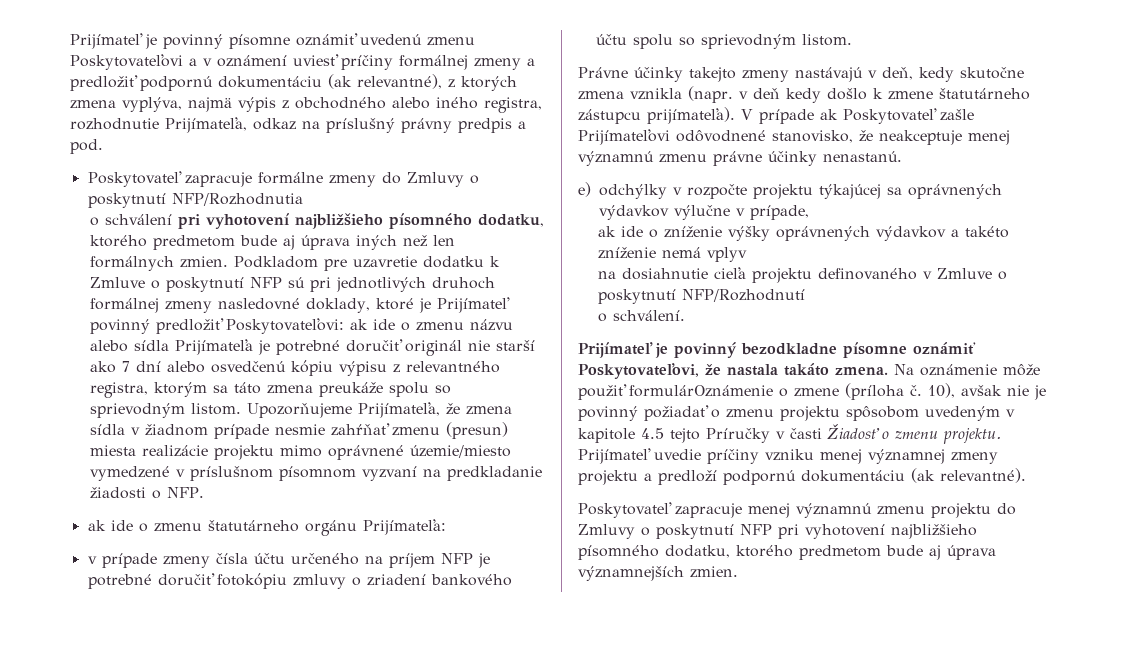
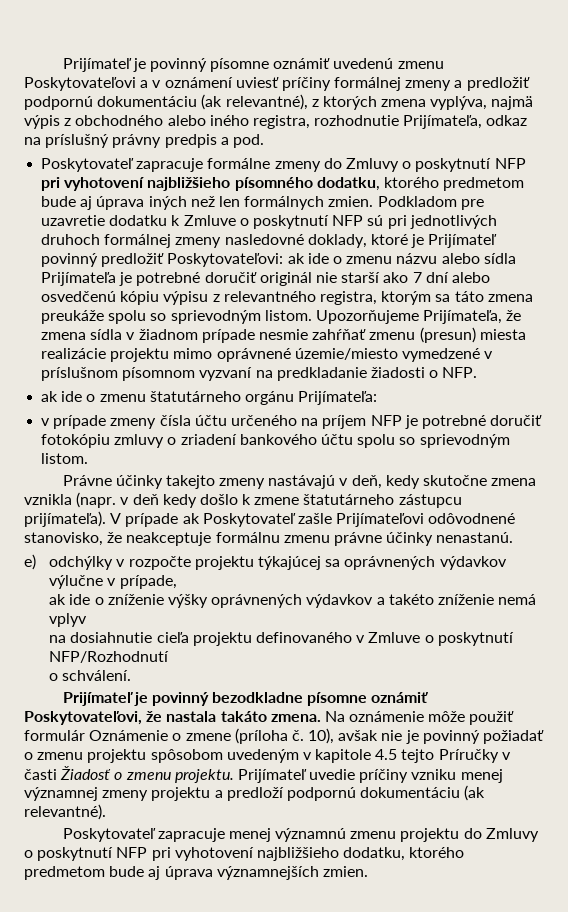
- Poskytovateľ zapracuje formálne zmeny do Zmluvy o poskytnutí NFP/Rozhodnutia
- o schválení pri vyhotovení najbližšieho písomného dodatku, ktorého predmetom bude aj úprava iných než len formálnych zmien.
+ Poskytovateľ zapracuje formálne zmeny do Zmluvy o poskytnutí NFP pri vyhotovení najbližšieho písomného dodatku, ktorého predmetom bude aj úprava iných než len formálnych zmien.
- V prípade ak Poskytovateľ zašle Prijímateľovi odôvodnené stanovisko, že neakceptuje menej významnú zmenu právne účinky nenastanú.
+ V prípade ak Poskytovateľ zašle Prijímateľovi odôvodnené stanovisko, že neakceptuje formálnu zmenu právne účinky nenastanú.
- Na oznámenie môže použiť formulárOznámenie o zmene (príloha č.
+ Na oznámenie môže použiť formulár Oznámenie o zmene (príloha č.
- Poskytovateľ zapracuje menej významnú zmenu projektu do Zmluvy o poskytnutí NFP pri vyhotovení najbližšieho písomného dodatku, ktorého predmetom bude aj úprava významnejších zmien.
+ Poskytovateľ zapracuje menej významnú zmenu projektu do Zmluvy o poskytnutí NFP pri vyhotovení najbližšieho dodatku, ktorého predmetom bude aj úprava významnejších zmien.

